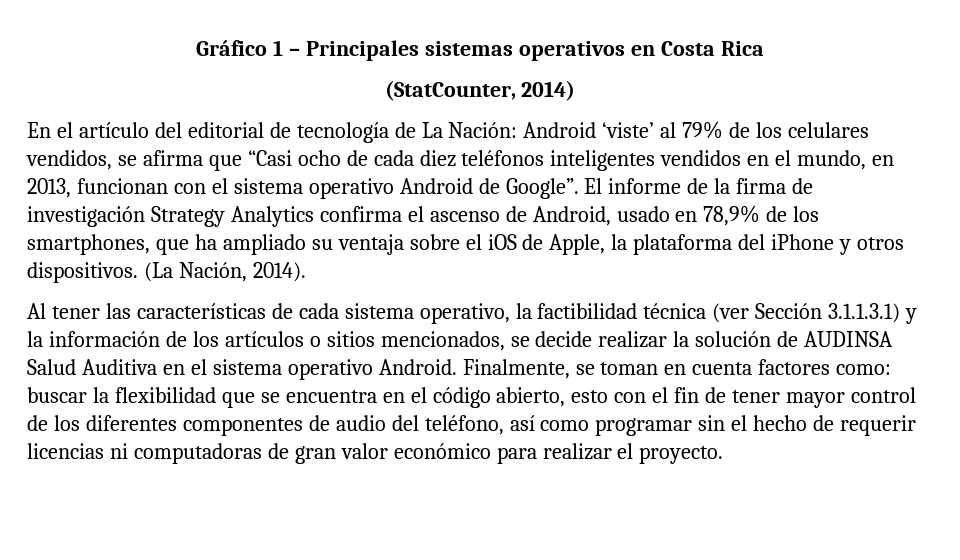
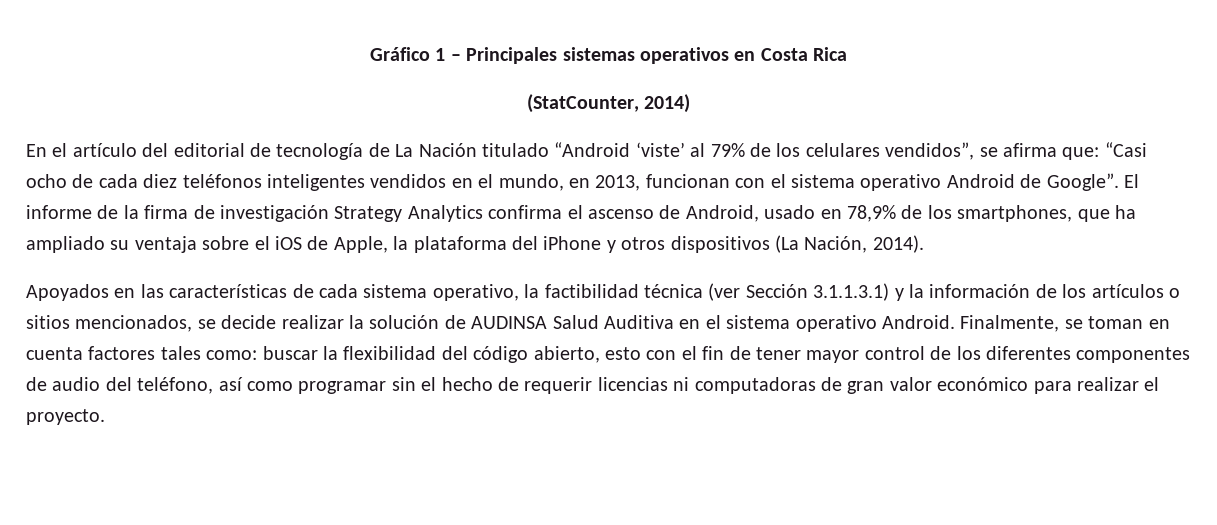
- En el artículo del editorial de tecnología de La Nación: Android ‘viste’ al 79% de los celulares vendidos, se afirma que “Casi ocho de cada diez teléfonos inteligentes vendidos en el mundo, en 2013, funcionan con el sistema operativo Android de Google”.
+ En el artículo del editorial de tecnología de La Nación titulado “Android ‘viste’ al 79% de los celulares vendidos”, se afirma que: “Casi ocho de cada diez teléfonos inteligentes vendidos en el mundo, en 2013, funcionan con el sistema operativo Android de Google”.
- El informe de la firma de investigación Strategy Analytics confirma el ascenso de Android, usado en 78,9% de los smartphones, que ha ampliado su ventaja sobre el iOS de Apple, la plataforma del iPhone y otros dispositivos. (La Nación, 2014).
+ El informe de la firma de investigación Strategy Analytics confirma el ascenso de Android, usado en 78,9% de los smartphones, que ha ampliado su ventaja sobre el iOS de Apple, la plataforma del iPhone y otros dispositivos (La Nación, 2014).
- Al tener las características de cada sistema operativo, la factibilidad técnica (ver Sección 3.1.1.3.1) y la información de los artículos o sitios mencionados, se decide realizar la solución de AUDINSA Salud Auditiva en el sistema operativo Android.
+ Apoyados en las características de cada sistema operativo, la factibilidad técnica (ver Sección 3.1.1.3.1) y la información de los artículos o sitios mencionados, se decide realizar la solución de AUDINSA Salud Auditiva en el sistema operativo Android.
- Finalmente, se toman en cuenta factores como: buscar la flexibilidad que se encuentra en el código abierto, esto con el fin de tener mayor control de los diferentes componentes de audio del teléfono, así como programar sin el hecho de requerir licencias ni computadoras de gran valor económico para realizar el proyecto.
+ Finalmente, se toman en cuenta factores tales como: buscar la flexibilidad del código abierto, esto con el fin de tener mayor control de los diferentes componentes de audio del teléfono, así como programar sin el hecho de requerir licencias ni computadoras de gran valor económico para realizar el proyecto.

